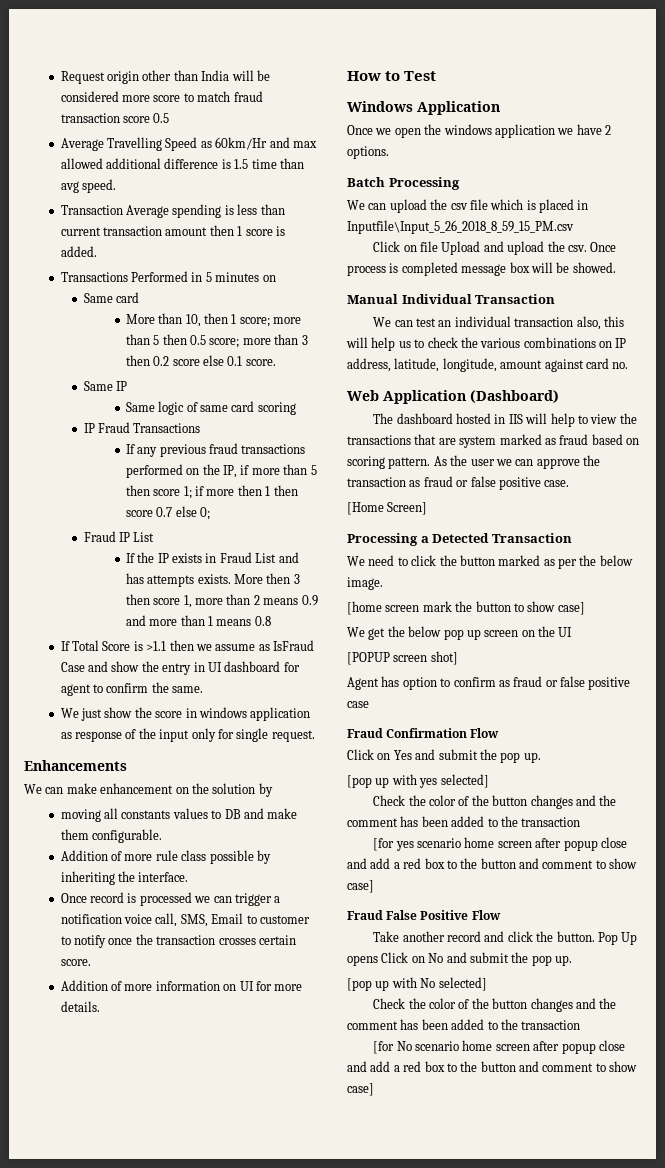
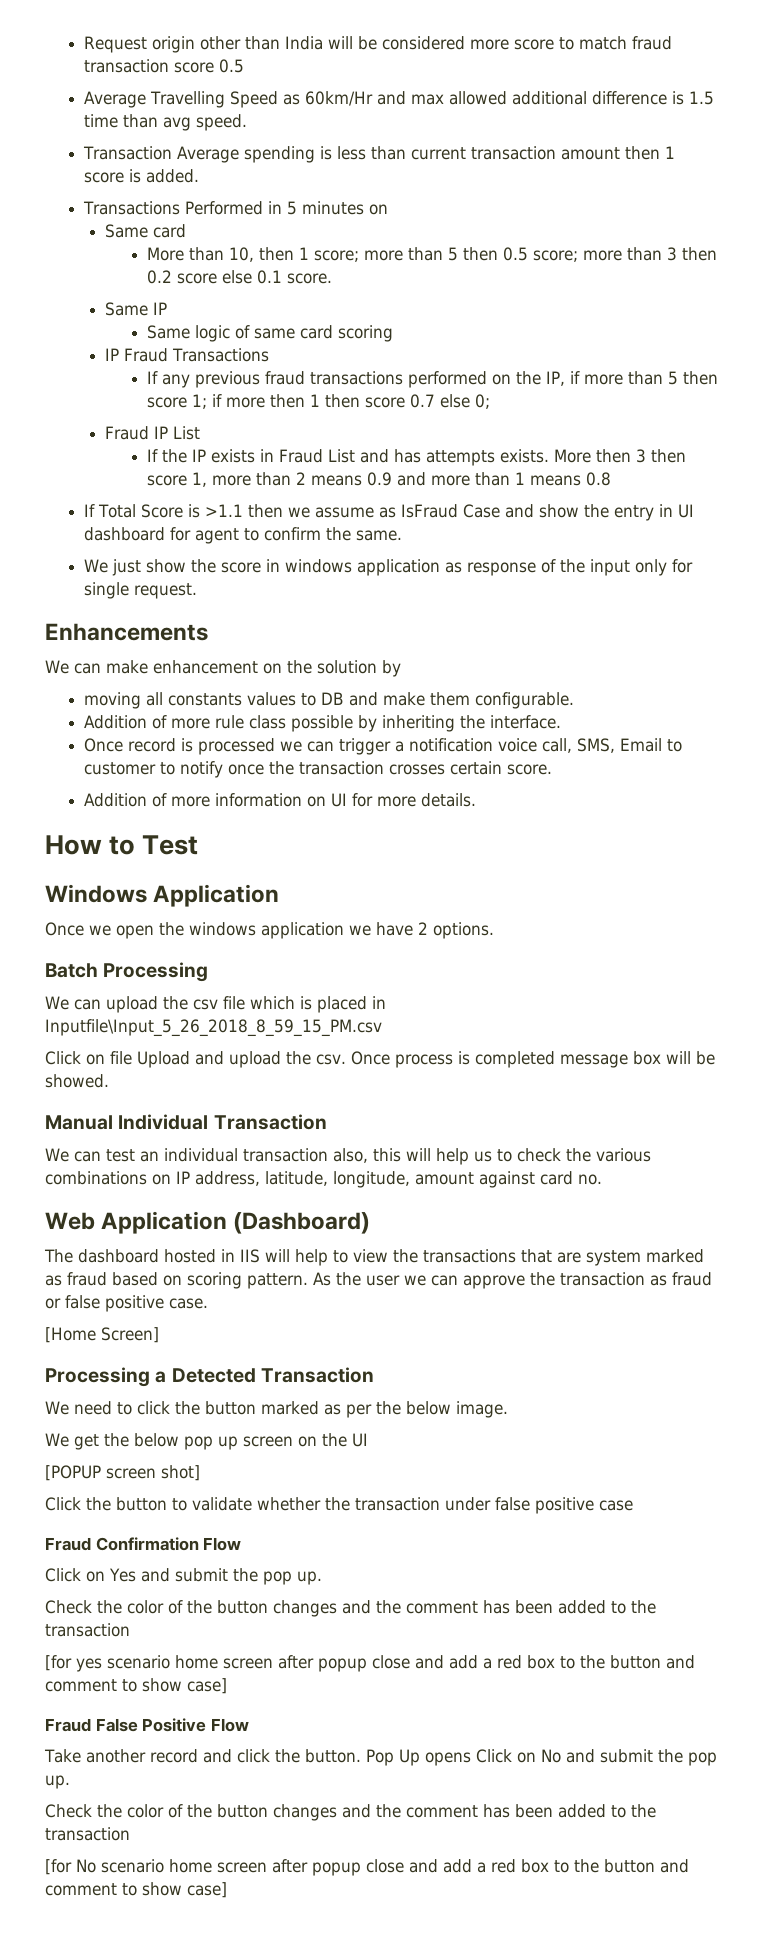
- [home screen mark the button to show case]
- Agent has option to confirm as fraud or false positive case
+ Click the button to validate whether the transaction under false positive case
- [pop up with yes selected]
- [pop up with No selected]

